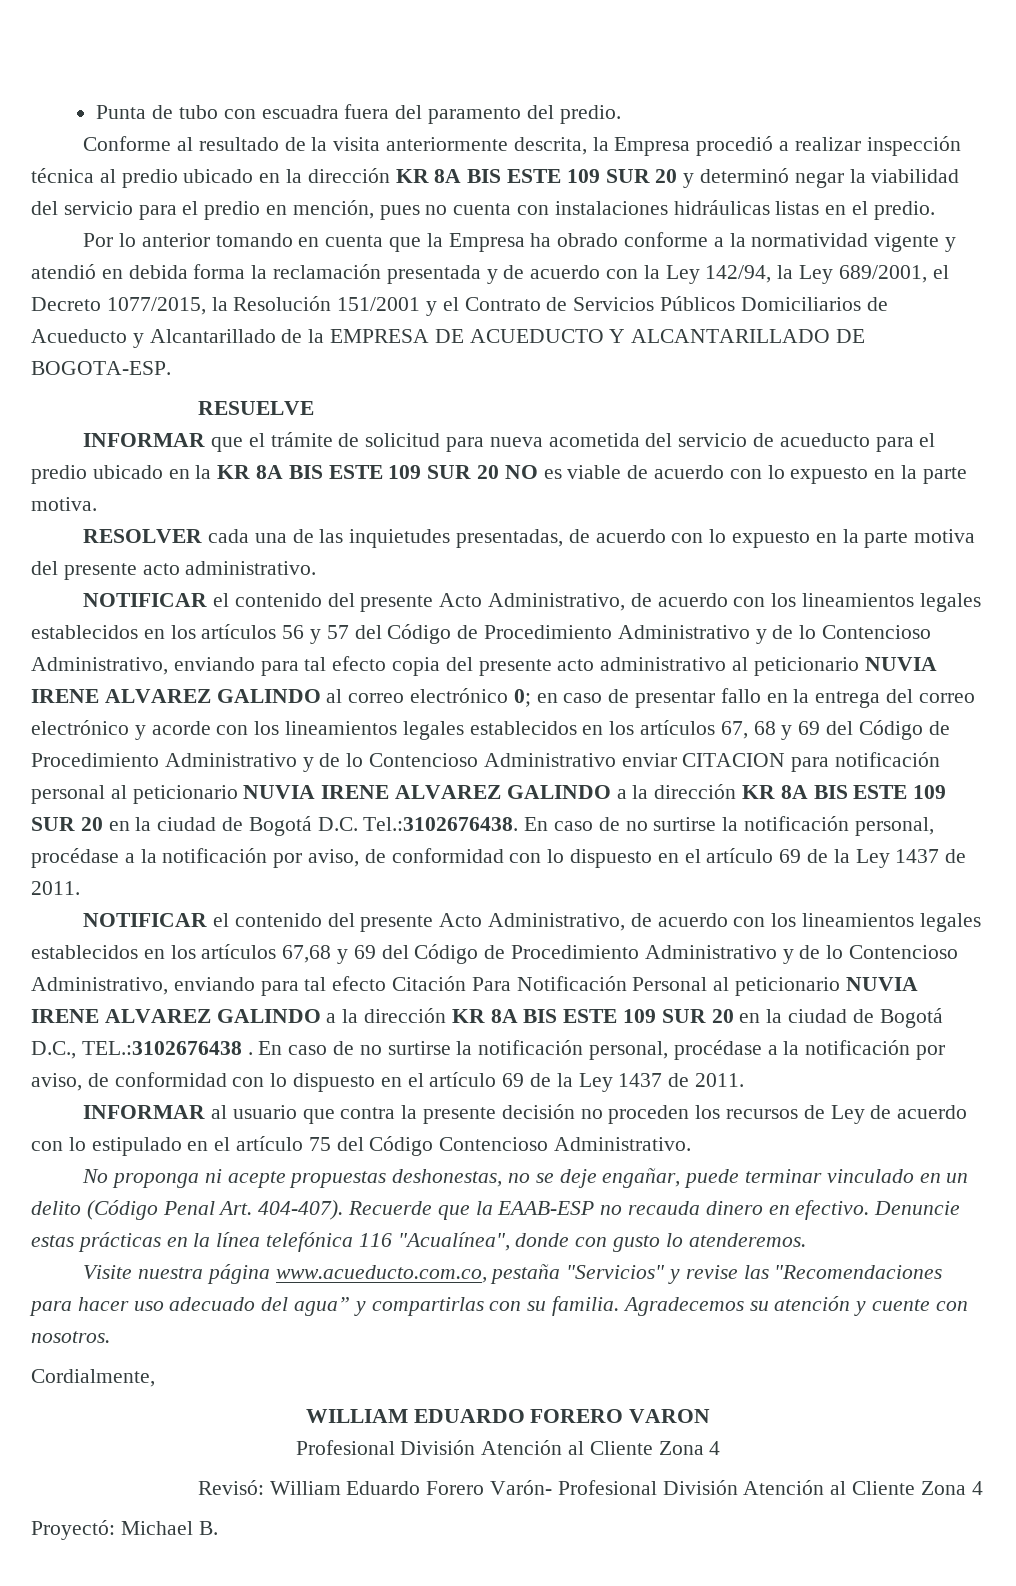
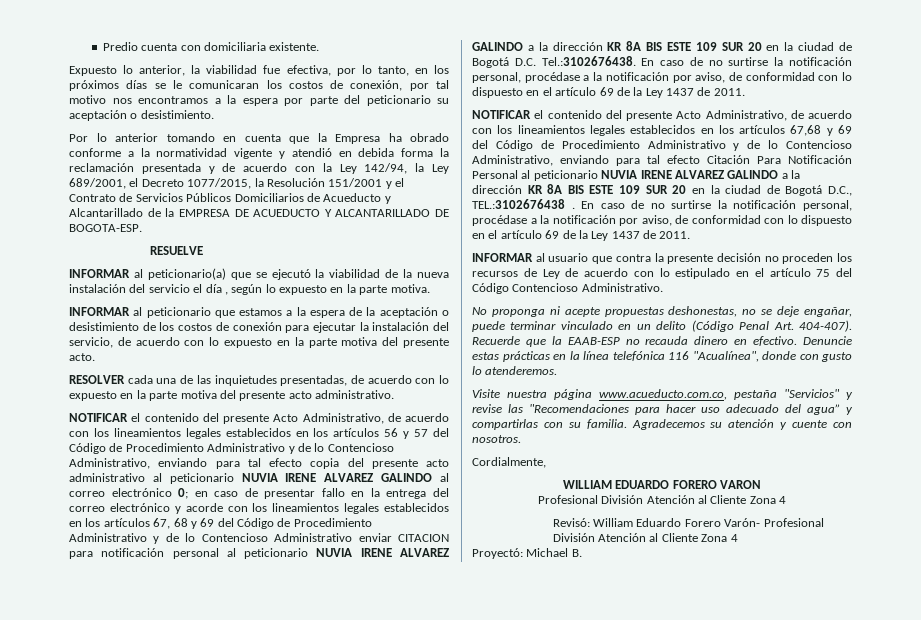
- Punta de tubo con escuadra fuera del paramento del predio.
- Conforme al resultado de la visita anteriormente descrita, la Empresa procedió a realizar inspección técnica al predio ubicado en la dirección KR 8A BIS ESTE 109 SUR 20 y determinó negar la viabilidad del servicio para el predio en mención, pues no cuenta con instalaciones hidráulicas listas en el predio.
+ Predio cuenta con domiciliaria existente.
+ Expuesto lo anterior, la viabilidad fue efectiva, por lo tanto, en los próximos días se le comunicaran los costos de conexión, por tal motivo nos encontramos a la espera por parte del peticionario su aceptación o desistimiento.
- INFORMAR que el trámite de solicitud para nueva acometida del servicio de acueducto para el predio ubicado en la KR 8A BIS ESTE 109 SUR 20 NO es viable de acuerdo con lo expuesto en la parte motiva.
+ INFORMAR al peticionario(a) que se ejecutó la viabilidad de la nueva instalación del servicio el día , según lo expuesto en la parte motiva.
+ INFORMAR al peticionario que estamos a la espera de la aceptación o desistimiento de los costos de conexión para ejecutar la instalación del servicio, de acuerdo con lo expuesto en la parte motiva del presente acto.

